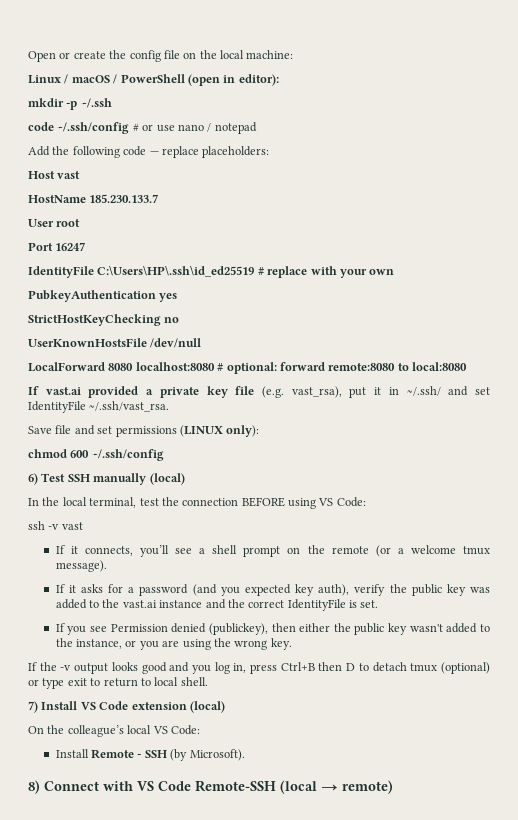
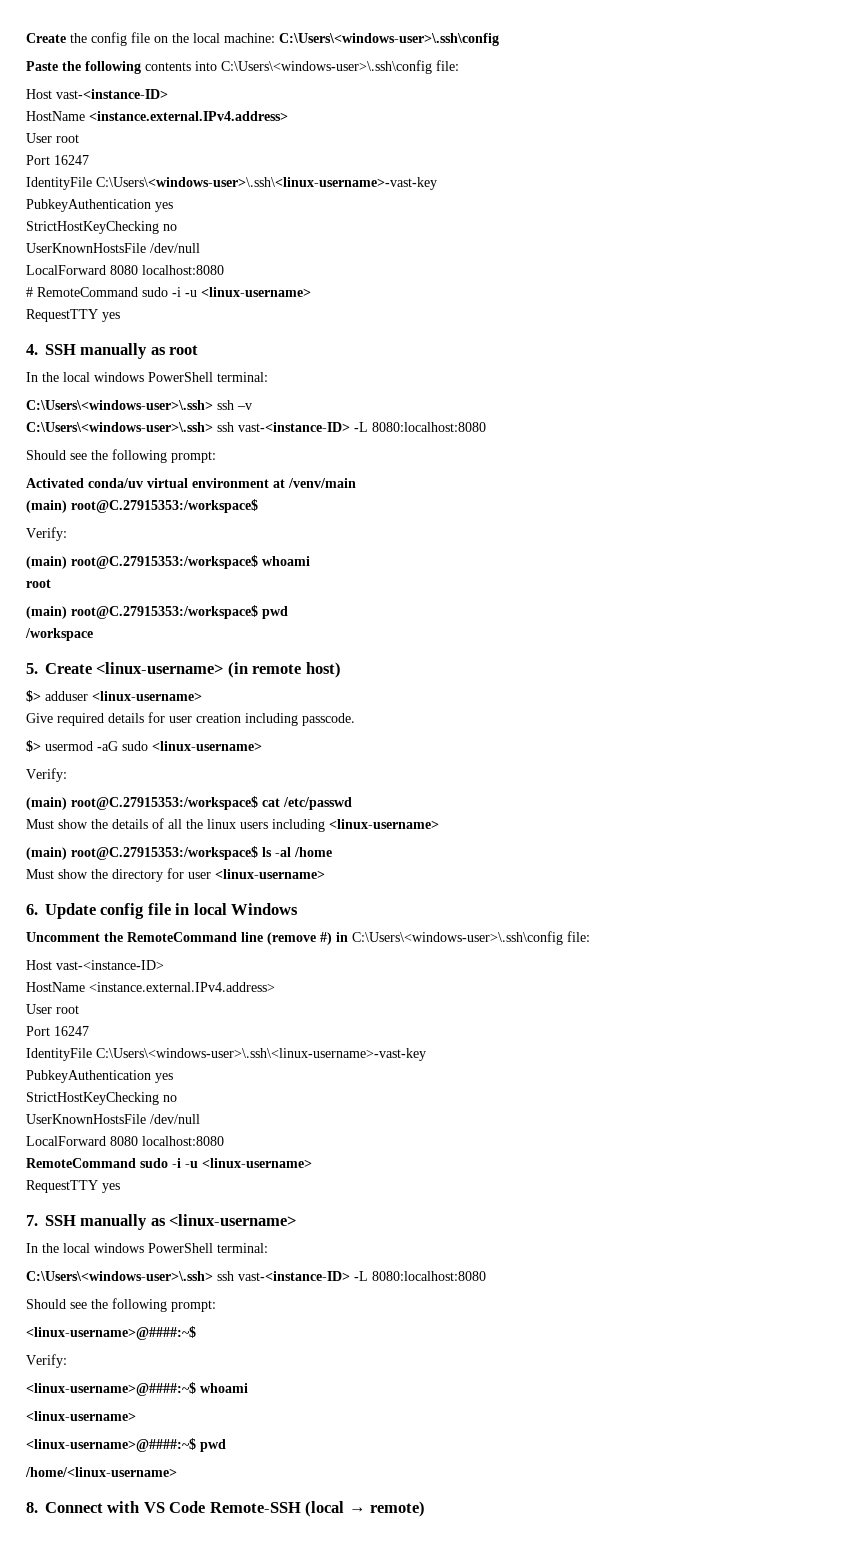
- Open or create the config file on the local machine:
- Linux / macOS / PowerShell (open in editor):
- mkdir -p ~/.ssh
- code ~/.ssh/config # or use nano / notepad
- Add the following code — replace placeholders:
- Host vast
- HostName 185.230.133.7
+ Create the config file on the local machine: C:\Users\<windows-user>\.ssh\config
+ Paste the following contents into C:\Users\<windows-user>\.ssh\config file:
+ Host vast-<instance-ID>
+ HostName <instance.external.IPv4.address>
  User root
  Port 16247
- IdentityFile C:\Users\HP\.ssh\id_ed25519 # replace with your own
+ IdentityFile C:\Users\<windows-user>\.ssh\<linux-username>-vast-key
  PubkeyAuthentication yes
  StrictHostKeyChecking no
  UserKnownHostsFile /dev/null
- LocalForward 8080 localhost:8080 # optional: forward remote:8080 to local:8080
- If vast.ai provided a private key file (e.g. vast_rsa), put it in ~/.ssh/ and set IdentityFile ~/.ssh/vast_rsa.
- Save file and set permissions (LINUX only):
- chmod 600 ~/.ssh/config
- 6) Test SSH manually (local)
- In the local terminal, test the connection BEFORE using VS Code:
- ssh -v vast
- If it connects, you’ll see a shell prompt on the remote (or a welcome tmux message).
- If it asks for a password (and you expected key auth), verify the public key was added to the vast.ai instance and the correct IdentityFile is set.
- If you see Permission denied (publickey), then either the public key wasn't added to the instance, or you are using the wrong key.
- If the -v output looks good and you log in, press Ctrl+B then D to detach tmux (optional) or type exit to return to local shell.
- 7) Install VS Code extension (local)
- On the colleague’s local VS Code:
- Install Remote - SSH (by Microsoft).
- 8) Connect with VS Code Remote-SSH (local → remote)
+ LocalForward 8080 localhost:8080
+ # RemoteCommand sudo -i -u <linux-username>
+ RequestTTY yes
+ 4. SSH manually as root
+ In the local windows PowerShell terminal:
+ C:\Users\<windows-user>\.ssh> ssh –v
+ C:\Users\<windows-user>\.ssh> ssh vast-<instance-ID> -L 8080:localhost:8080
+ Should see the following prompt:
+ Activated conda/uv virtual environment at /venv/main
+ (main) root@C.27915353:/workspace$
+ Verify:
+ (main) root@C.27915353:/workspace$ whoami
+ root
+ (main) root@C.27915353:/workspace$ pwd
+ /workspace
+ 5. Create <linux-username> (in remote host)
+ $> adduser <linux-username>
+ Give required details for user creation including passcode.
+ $> usermod -aG sudo <linux-username>
+ Verify:
+ (main) root@C.27915353:/workspace$ cat /etc/passwd
+ Must show the details of all the linux users including <linux-username>
+ (main) root@C.27915353:/workspace$ ls -al /home
+ Must show the directory for user <linux-username>
+ 6. Update config file in local Windows
+ Uncomment the RemoteCommand line (remove #) in C:\Users\<windows-user>\.ssh\config file:
+ Host vast-<instance-ID>
+ HostName <instance.external.IPv4.address>
+ User root
+ Port 16247
+ IdentityFile C:\Users\<windows-user>\.ssh\<linux-username>-vast-key
+ PubkeyAuthentication yes
+ StrictHostKeyChecking no
+ UserKnownHostsFile /dev/null
+ LocalForward 8080 localhost:8080
+ RemoteCommand sudo -i -u <linux-username>
+ RequestTTY yes
+ 7. SSH manually as <linux-username>
+ In the local windows PowerShell terminal:
+ C:\Users\<windows-user>\.ssh> ssh vast-<instance-ID> -L 8080:localhost:8080
+ Should see the following prompt:
+ <linux-username>@####:~$
+ Verify:
+ <linux-username>@####:~$ whoami
+ <linux-username>
+ <linux-username>@####:~$ pwd
+ /home/<linux-username>
+ 8. Connect with VS Code Remote-SSH (local → remote)

